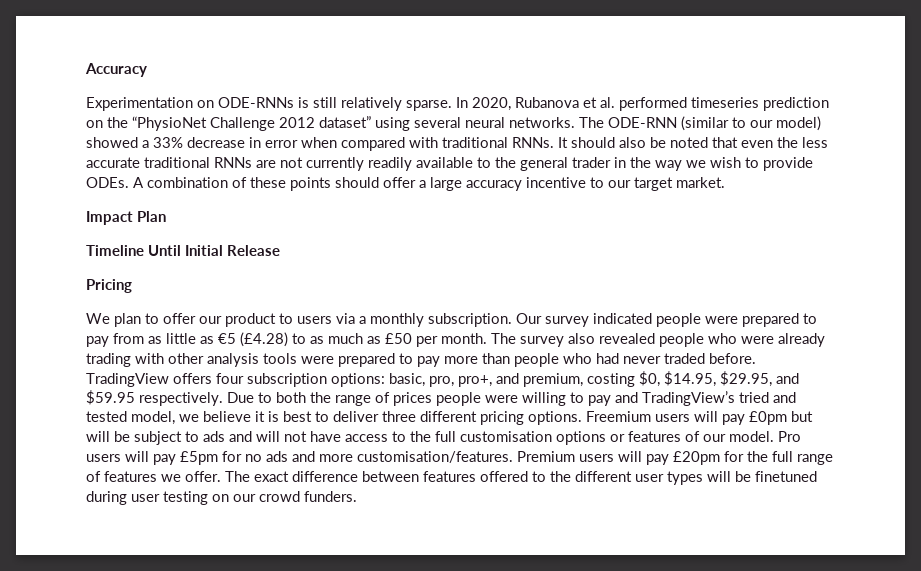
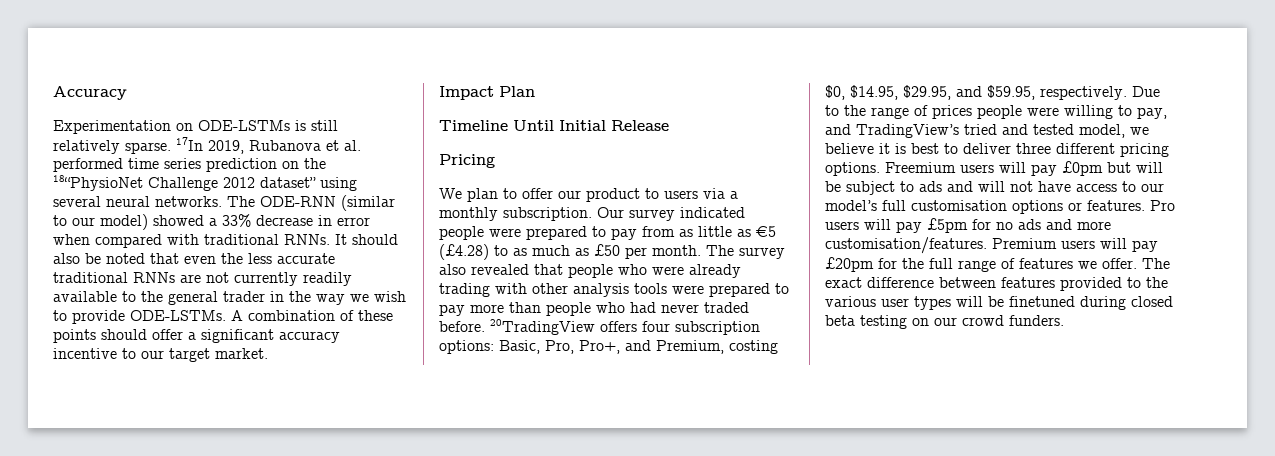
- Experimentation on ODE-RNNs is still relatively sparse.
+ Experimentation on ODE-LSTMs is still relatively sparse.
- In 2020, Rubanova et al. performed timeseries prediction on the “PhysioNet Challenge 2012 dataset” using several neural networks.
+ 17In 2019, Rubanova et al. performed time series prediction on the 18“PhysioNet Challenge 2012 dataset” using several neural networks.
- It should also be noted that even the less accurate traditional RNNs are not currently readily available to the general trader in the way we wish to provide ODEs.
+ It should also be noted that even the less accurate traditional RNNs are not currently readily available to the general trader in the way we wish to provide ODE-LSTMs.
- A combination of these points should offer a large accuracy incentive to our target market.
+ A combination of these points should offer a significant accuracy incentive to our target market.
- The survey also revealed people who were already trading with other analysis tools were prepared to pay more than people who had never traded before.
+ The survey also revealed that people who were already trading with other analysis tools were prepared to pay more than people who had never traded before.
- TradingView offers four subscription options: basic, pro, pro+, and premium, costing $0, $14.95, $29.95, and $59.95 respectively.
+ 20TradingView offers four subscription options: Basic, Pro, Pro+, and Premium, costing $0, $14.95, $29.95, and $59.95, respectively.
- Due to both the range of prices people were willing to pay and TradingView’s tried and tested model, we believe it is best to deliver three different pricing options.
+ Due to the range of prices people were willing to pay, and TradingView’s tried and tested model, we believe it is best to deliver three different pricing options.
- Freemium users will pay £0pm but will be subject to ads and will not have access to the full customisation options or features of our model.
+ Freemium users will pay £0pm but will be subject to ads and will not have access to our model’s full customisation options or features.
- The exact difference between features offered to the different user types will be finetuned during user testing on our crowd funders.
+ The exact difference between features provided to the various user types will be finetuned during closed beta testing on our crowd funders.

